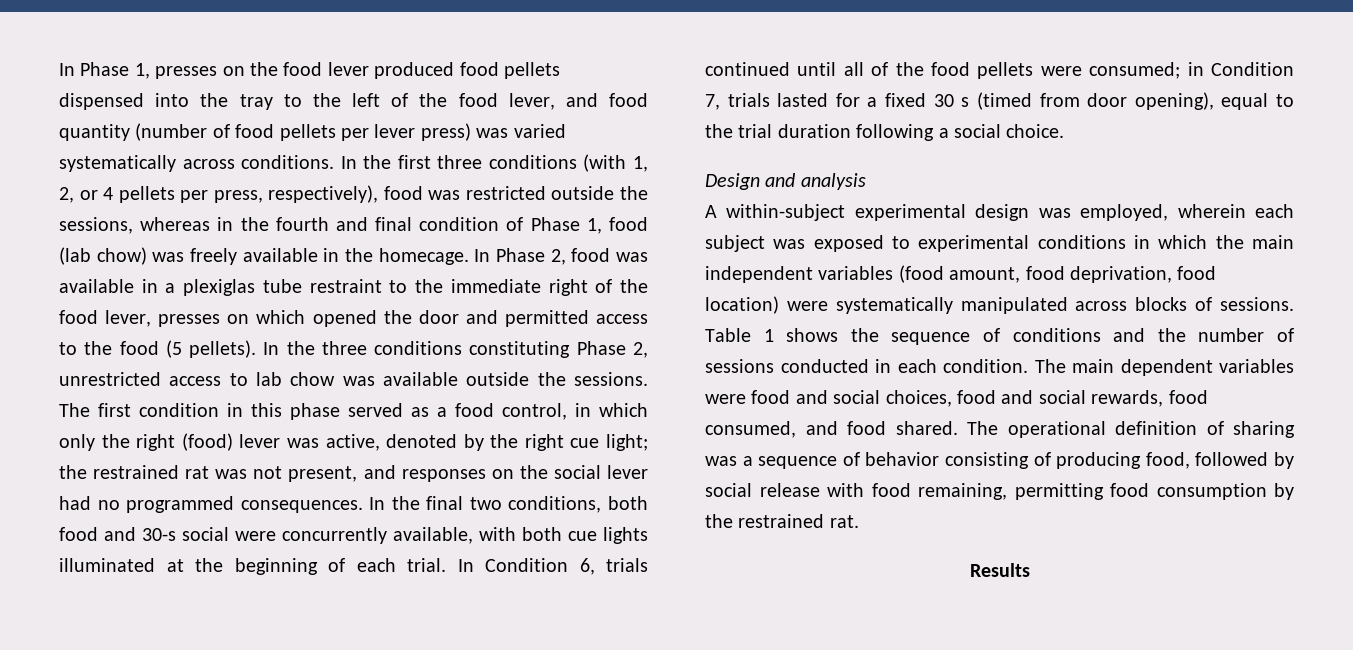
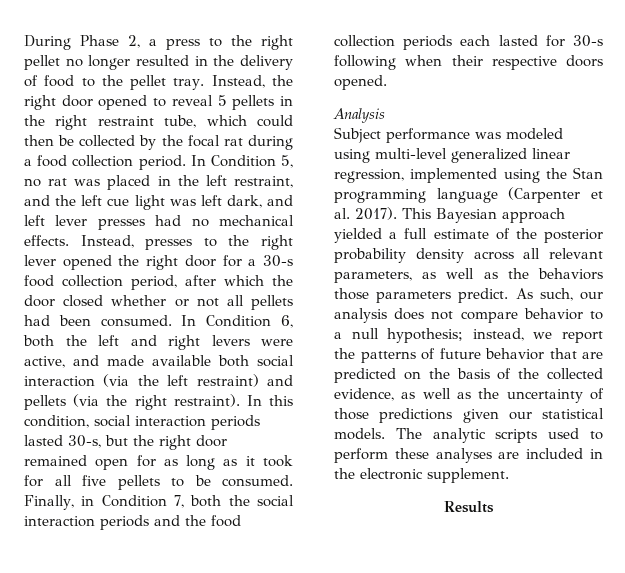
- In Phase 1, presses on the food lever produced food pellets dispensed into the tray to the left of the food lever, and food quantity (number of food pellets per lever press) was varied systematically across conditions. In the first three conditions (with 1, 2, or 4 pellets per press, respectively), food was restricted outside the sessions, whereas in the fourth and final condition of Phase 1, food (lab chow) was freely available in the homecage. In Phase 2, food was available in a plexiglas tube restraint to the immediate right of the food lever, presses on which opened the door and permitted access to the food (5 pellets). In the three conditions constituting Phase 2, unrestricted access to lab chow was available outside the sessions. The first condition in this phase served as a food control, in which only the right (food) lever was active, denoted by the right cue light; the restrained rat was not present, and responses on the social lever had no programmed consequences. In the final two conditions, both food and 30-s social were concurrently available, with both cue lights illuminated at the beginning of each trial. In Condition 6, trials continued until all of the food pellets were consumed; in Condition 7, trials lasted for a fixed 30 s (timed from door opening), equal to the trial duration following a social choice.
- Design and analysis
- A within-subject experimental design was employed, wherein each subject was exposed to experimental conditions in which the main independent variables (food amount, food deprivation, food location) were systematically manipulated across blocks of sessions. Table 1 shows the sequence of conditions and the number of sessions conducted in each condition. The main dependent variables were food and social choices, food and social rewards, food consumed, and food shared. The operational definition of sharing was a sequence of behavior consisting of producing food, followed by social release with food remaining, permitting food consumption by the restrained rat.
+ During Phase 2, a press to the right pellet no longer resulted in the delivery of food to the pellet tray. Instead, the right door opened to reveal 5 pellets in the right restraint tube, which could then be collected by the focal rat during a food collection period. In Condition 5, no rat was placed in the left restraint, and the left cue light was left dark, and left lever presses had no mechanical effects. Instead, presses to the right lever opened the right door for a 30-s food collection period, after which the door closed whether or not all pellets had been consumed. In Condition 6, both the left and right levers were active, and made available both social interaction (via the left restraint) and pellets (via the right restraint). In this condition, social interaction periods lasted 30-s, but the right door remained open for as long as it took for all five pellets to be consumed. Finally, in Condition 7, both the social interaction periods and the food collection periods each lasted for 30-s following when their respective doors opened.
+ Analysis
+ Subject performance was modeled using multi-level generalized linear regression, implemented using the Stan programming language (Carpenter et al. 2017). This Bayesian approach yielded a full estimate of the posterior probability density across all relevant parameters, as well as the behaviors those parameters predict. As such, our analysis does not compare behavior to a null hypothesis; instead, we report the patterns of future behavior that are predicted on the basis of the collected evidence, as well as the uncertainty of those predictions given our statistical models. The analytic scripts used to perform these analyses are included in the electronic supplement.

